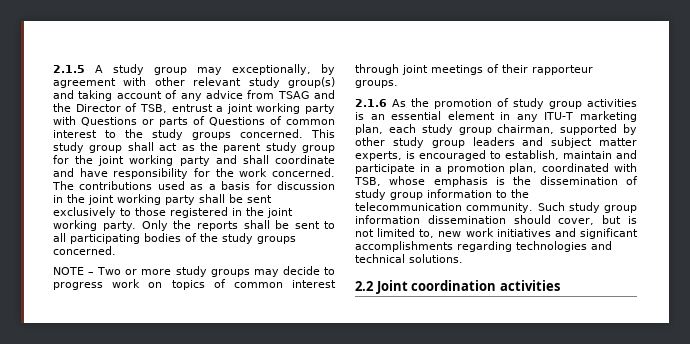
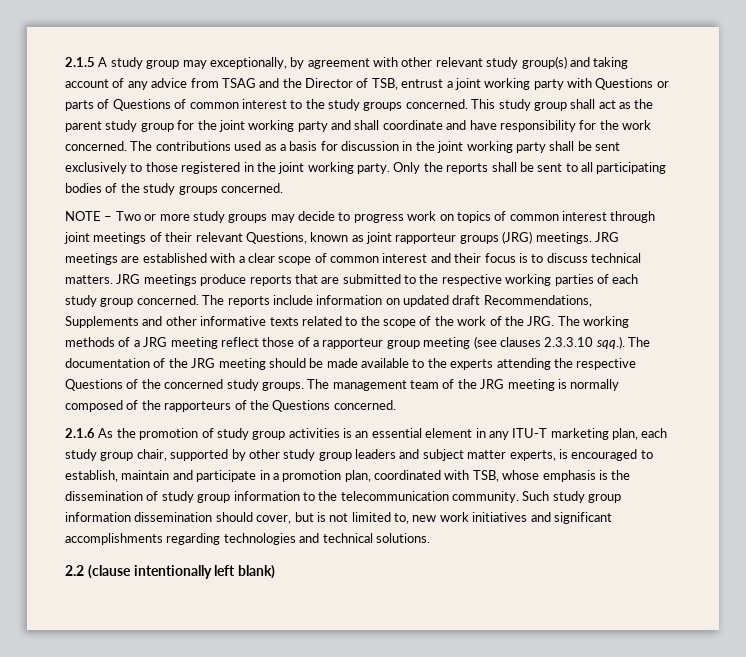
- NOTE – Two or more study groups may decide to progress work on topics of common interest through joint meetings of their rapporteur groups.
+ NOTE – Two or more study groups may decide to progress work on topics of common interest through joint meetings of their relevant Questions, known as joint rapporteur groups (JRG) meetings. JRG meetings are established with a clear scope of common interest and their focus is to discuss technical matters. JRG meetings produce reports that are submitted to the respective working parties of each study group concerned. The reports include information on updated draft Recommendations, Supplements and other informative texts related to the scope of the work of the JRG. The working methods of a JRG meeting reflect those of a rapporteur group meeting (see clauses 2.3.3.10 sqq.). The documentation of the JRG meeting should be made available to the experts attending the respective Questions of the concerned study groups. The management team of the JRG meeting is normally composed of the rapporteurs of the Questions concerned.
- 2.1.6 As the promotion of study group activities is an essential element in any ITU-T marketing plan, each study group chairman, supported by other study group leaders and subject matter experts, is encouraged to establish, maintain and participate in a promotion plan, coordinated with TSB, whose emphasis is the dissemination of study group information to the telecommunication community.
+ 2.1.6 As the promotion of study group activities is an essential element in any ITU-T marketing plan, each study group chair, supported by other study group leaders and subject matter experts, is encouraged to establish, maintain and participate in a promotion plan, coordinated with TSB, whose emphasis is the dissemination of study group information to the telecommunication community.
- 2.2 Joint coordination activities
+ 2.2 (clause intentionally left blank)

